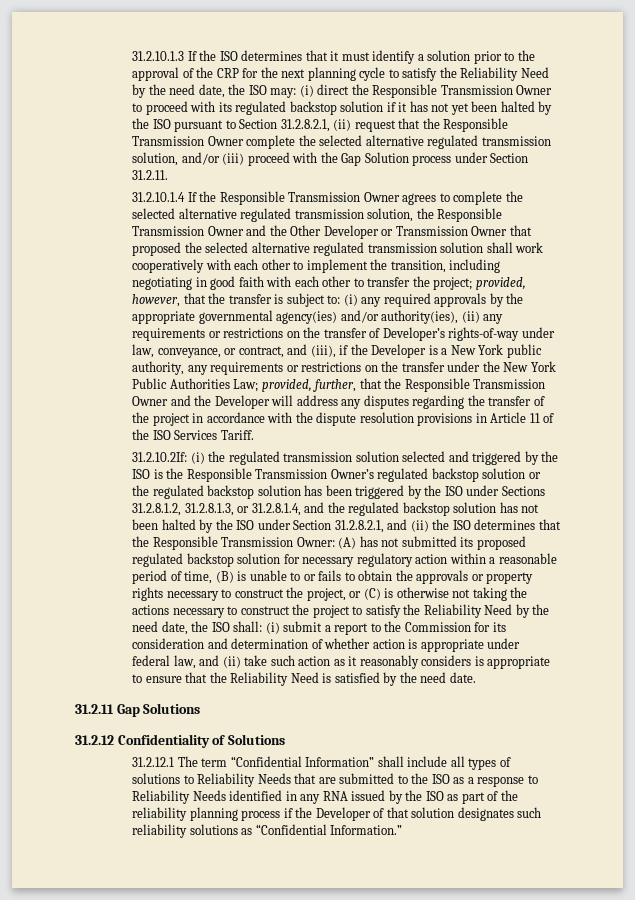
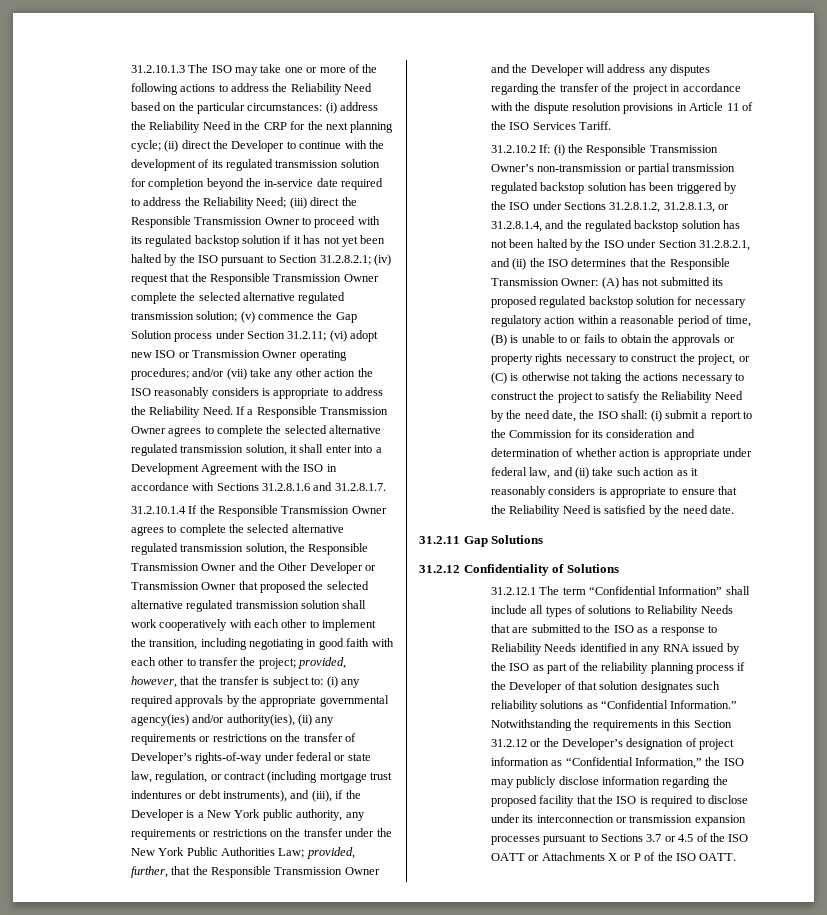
- 31.2.10.1.3 If the ISO determines that it must identify a solution prior to the approval of the CRP for the next planning cycle to satisfy the Reliability Need by the need date, the ISO may: (i) direct the Responsible Transmission Owner to proceed with its regulated backstop solution if it has not yet been halted by the ISO pursuant to Section 31.2.8.2.1, (ii) request that the Responsible Transmission Owner complete the selected alternative regulated transmission solution, and/or (iii) proceed with the Gap Solution process under Section 31.2.11.
+ 31.2.10.1.3 The ISO may take one or more of the following actions to address the Reliability Need based on the particular circumstances: (i) address the Reliability Need in the CRP for the next planning cycle; (ii) direct the Developer to continue with the development of its regulated transmission solution for completion beyond the in-service date required to address the Reliability Need; (iii) direct the Responsible Transmission Owner to proceed with its regulated backstop solution if it has not yet been halted by the ISO pursuant to Section 31.2.8.2.1; (iv) request that the Responsible Transmission Owner complete the selected alternative regulated transmission solution; (v) commence the Gap Solution process under Section 31.2.11; (vi) adopt new ISO or Transmission Owner operating procedures; and/or (vii) take any other action the ISO reasonably considers is appropriate to address the Reliability Need. If a Responsible Transmission Owner agrees to complete the selected alternative regulated transmission solution, it shall enter into a Development Agreement with the ISO in accordance with Sections 31.2.8.1.6 and 31.2.8.1.7.
- (i) any required approvals by the appropriate governmental agency(ies) and/or authority(ies), (ii) any requirements or restrictions on the transfer of Developer’s rights-of-way under law, conveyance, or contract, and (iii), if the Developer is a New York public authority, any requirements or restrictions on the transfer under the New York Public Authorities Law;
+ (i) any required approvals by the appropriate governmental agency(ies) and/or authority(ies), (ii) any requirements or restrictions on the transfer of Developer’s rights-of-way under federal or state law, regulation, or contract (including mortgage trust indentures or debt instruments), and (iii), if the Developer is a New York public authority, any requirements or restrictions on the transfer under the New York Public Authorities Law;
- 31.2.10.2If: (i) the regulated transmission solution selected and triggered by the ISO is the Responsible Transmission Owner’s regulated backstop solution or the regulated backstop solution has been triggered by the ISO under Sections 31.2.8.1.2, 31.2.8.1.3, or 31.2.8.1.4, and the regulated backstop solution has not been halted by the ISO under Section 31.2.8.2.1, and (ii) the ISO determines that the Responsible Transmission Owner:
+ 31.2.10.2 If: (i) the Responsible Transmission Owner’s non-transmission or partial transmission regulated backstop solution has been triggered by the ISO under Sections 31.2.8.1.2, 31.2.8.1.3, or 31.2.8.1.4, and the regulated backstop solution has not been halted by the ISO under Section 31.2.8.2.1, and (ii) the ISO determines that the Responsible Transmission Owner:
+ Notwithstanding the requirements in this Section 31.2.12 or the Developer’s designation of project information as “Confidential Information,” the ISO may publicly disclose information regarding the proposed facility that the ISO is required to disclose under its interconnection or transmission expansion processes pursuant to Sections 3.7 or 4.5 of the ISO OATT or Attachments X or P of the ISO OATT.

